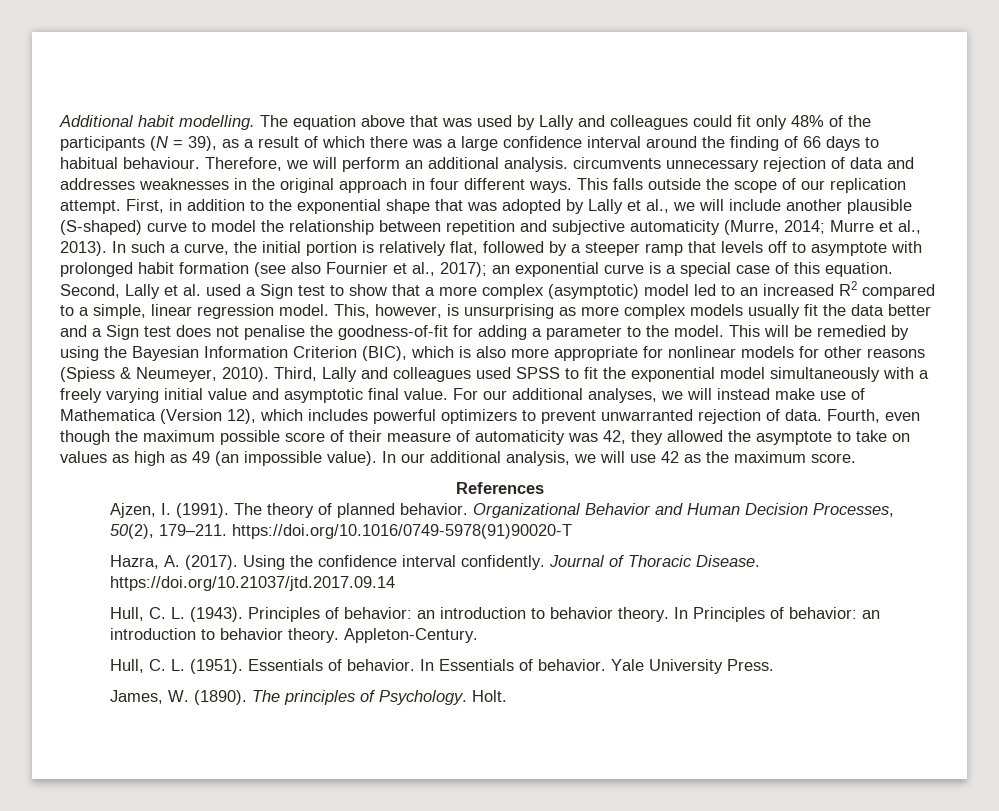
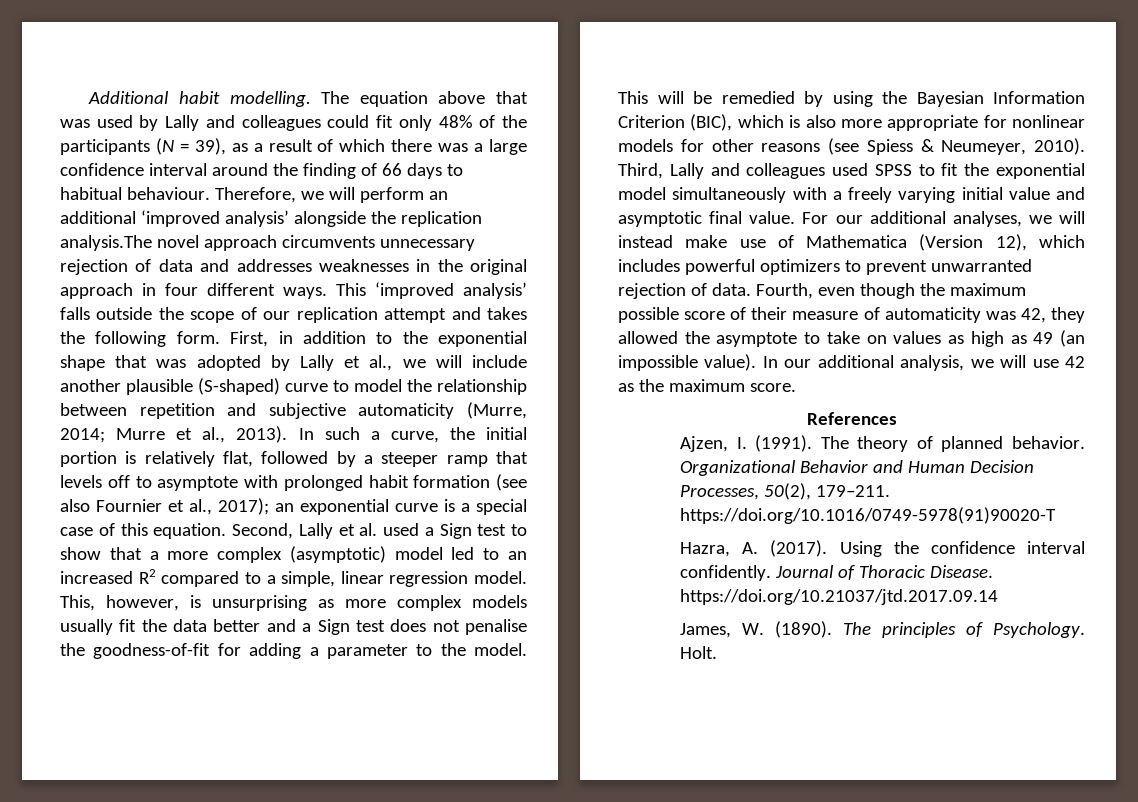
- Therefore, we will perform an additional analysis. circumvents unnecessary rejection of data and addresses weaknesses in the original approach in four different ways.
+ Therefore, we will perform an additional ‘improved analysis’ alongside the replication analysis.The novel approach circumvents unnecessary rejection of data and addresses weaknesses in the original approach in four different ways.
- This falls outside the scope of our replication attempt.
+ This ‘improved analysis’ falls outside the scope of our replication attempt and takes the following form.
- This will be remedied by using the Bayesian Information Criterion (BIC), which is also more appropriate for nonlinear models for other reasons (Spiess & Neumeyer, 2010).
+ This will be remedied by using the Bayesian Information Criterion (BIC), which is also more appropriate for nonlinear models for other reasons (see Spiess & Neumeyer, 2010).
- Hull, C. L. (1943). Principles of behavior: an introduction to behavior theory. In Principles of behavior: an introduction to behavior theory. Appleton-Century.
- Hull, C. L. (1951). Essentials of behavior. In Essentials of behavior. Yale University Press.

